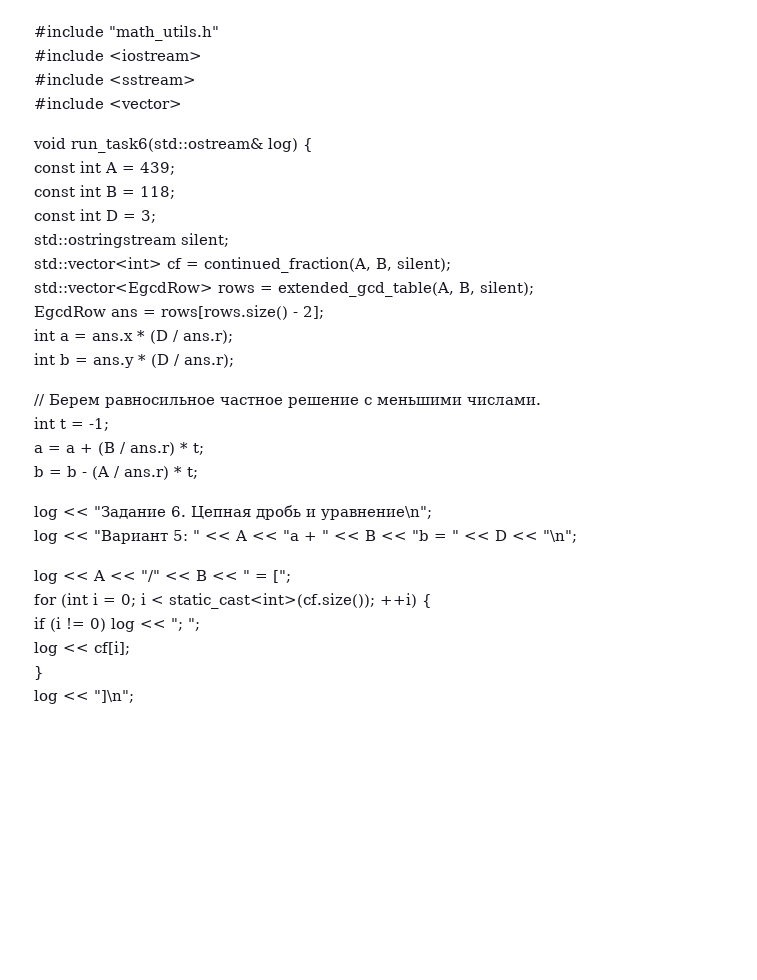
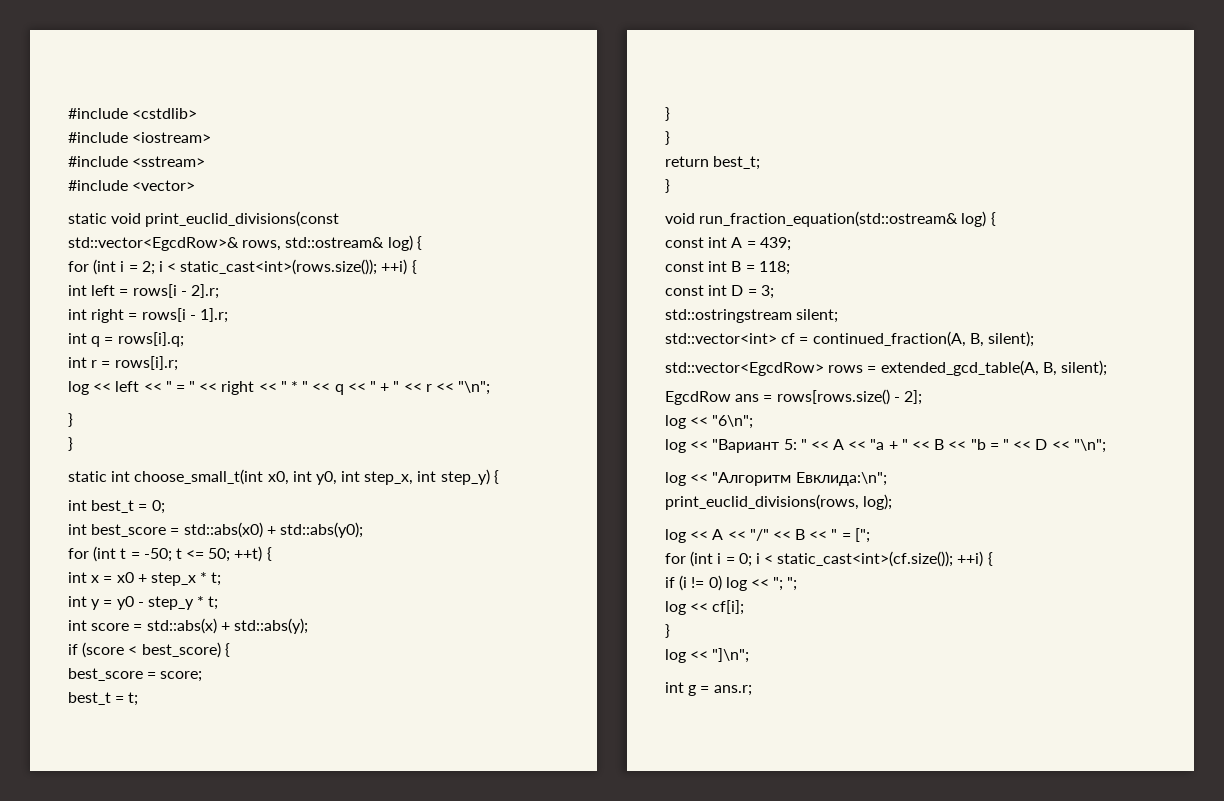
- #include "math_utils.h"
+ #include <cstdlib>
- void run_task6(std::ostream& log) {
+ static void print_euclid_divisions(const std::vector<EgcdRow>& rows, std::ostream& log) {
+ for (int i = 2; i < static_cast<int>(rows.size()); ++i) {
+ int left = rows[i - 2].r;
+ int right = rows[i - 1].r;
+ int q = rows[i].q;
+ int r = rows[i].r;
+ log << left << " = " << right << " * " << q << " + " << r << "\n";
+ }
+ }
+ static int choose_small_t(int x0, int y0, int step_x, int step_y) {
+ int best_t = 0;
+ int best_score = std::abs(x0) + std::abs(y0);
+ for (int t = -50; t <= 50; ++t) {
+ int x = x0 + step_x * t;
+ int y = y0 - step_y * t;
+ int score = std::abs(x) + std::abs(y);
+ if (score < best_score) {
+ best_score = score;
+ best_t = t;
+ }
+ }
+ return best_t;
+ }
+ void run_fraction_equation(std::ostream& log) {
- int a = ans.x * (D / ans.r);
- int b = ans.y * (D / ans.r);
- // Берем равносильное частное решение с меньшими числами.
- int t = -1;
- a = a + (B / ans.r) * t;
- b = b - (A / ans.r) * t;
- log << "Задание 6. Цепная дробь и уравнение\n";
+ log << "6\n";
+ log << "Алгоритм Евклида:\n";
+ print_euclid_divisions(rows, log);
+ int g = ans.r;

